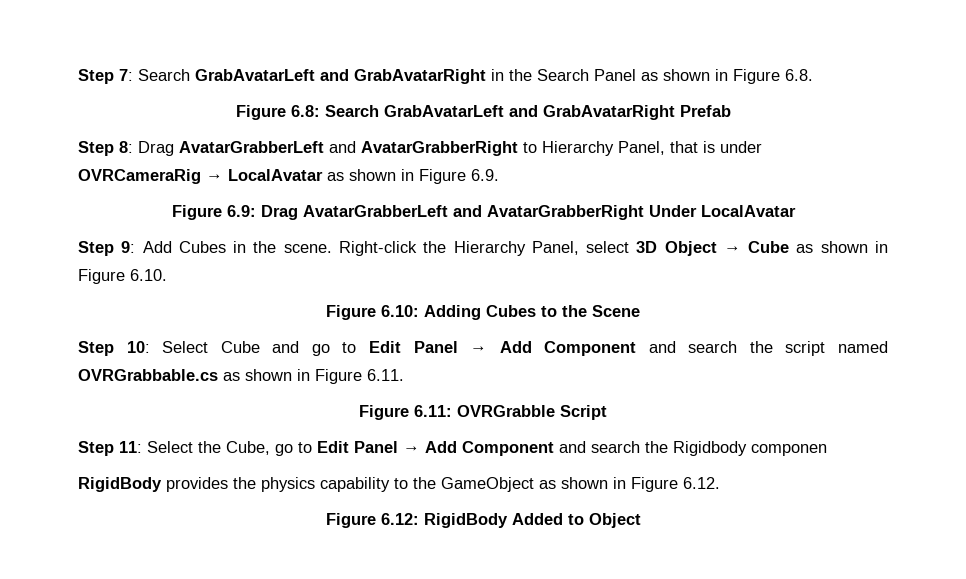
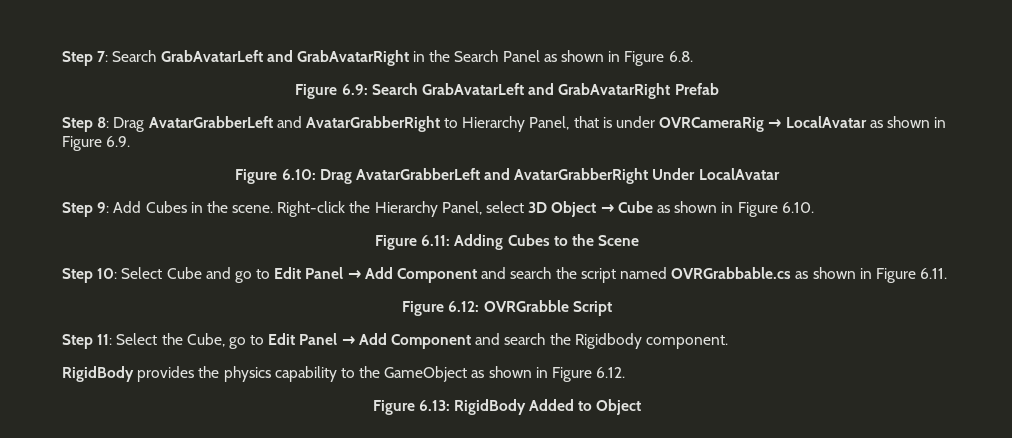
- Figure 6.8: Search GrabAvatarLeft and GrabAvatarRight Prefab
+ Figure 6.9: Search GrabAvatarLeft and GrabAvatarRight Prefab
- Figure 6.9: Drag AvatarGrabberLeft and AvatarGrabberRight Under LocalAvatar
+ Figure 6.10: Drag AvatarGrabberLeft and AvatarGrabberRight Under LocalAvatar
- Figure 6.10: Adding Cubes to the Scene
+ Figure 6.11: Adding Cubes to the Scene
- Figure 6.11: OVRGrabble Script
+ Figure 6.12: OVRGrabble Script
- Step 11: Select the Cube, go to Edit Panel → Add Component and search the Rigidbody componen
+ Step 11: Select the Cube, go to Edit Panel → Add Component and search the Rigidbody component.
- Figure 6.12: RigidBody Added to Object
+ Figure 6.13: RigidBody Added to Object

